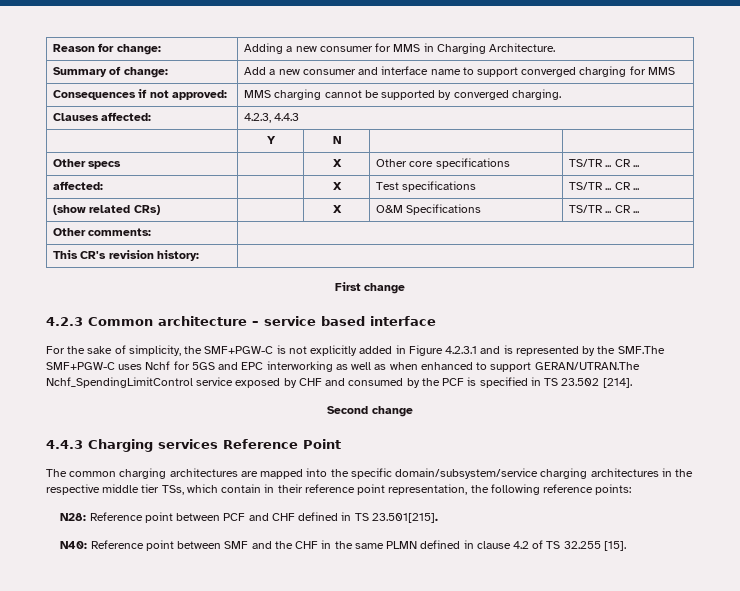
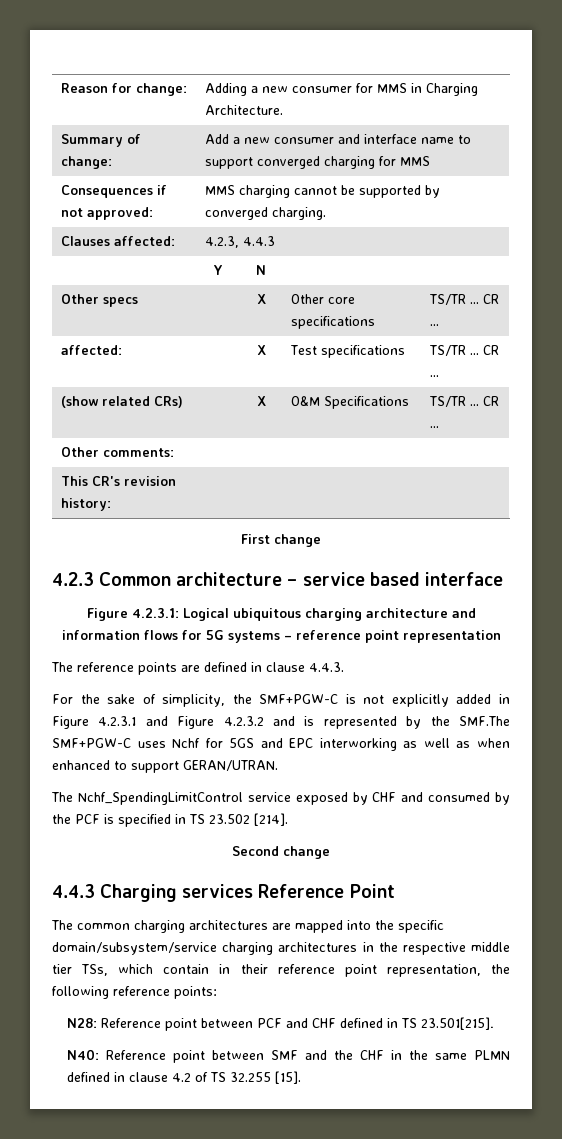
+ Figure 4.2.3.1: Logical ubiquitous charging architecture and information flows for 5G systems – reference point representation
+ The reference points are defined in clause 4.4.3.
- For the sake of simplicity, the SMF+PGW-C is not explicitly added in Figure 4.2.3.1 and is represented by the SMF.The SMF+PGW-C uses Nchf for 5GS and EPC interworking as well as when enhanced to support GERAN/UTRAN.The Nchf_SpendingLimitControl service exposed by CHF and consumed by the PCF is specified in TS 23.502 [214].
+ For the sake of simplicity, the SMF+PGW-C is not explicitly added in Figure 4.2.3.1 and Figure 4.2.3.2 and is represented by the SMF.The SMF+PGW-C uses Nchf for 5GS and EPC interworking as well as when enhanced to support GERAN/UTRAN.
+ The Nchf_SpendingLimitControl service exposed by CHF and consumed by the PCF is specified in TS 23.502 [214].

